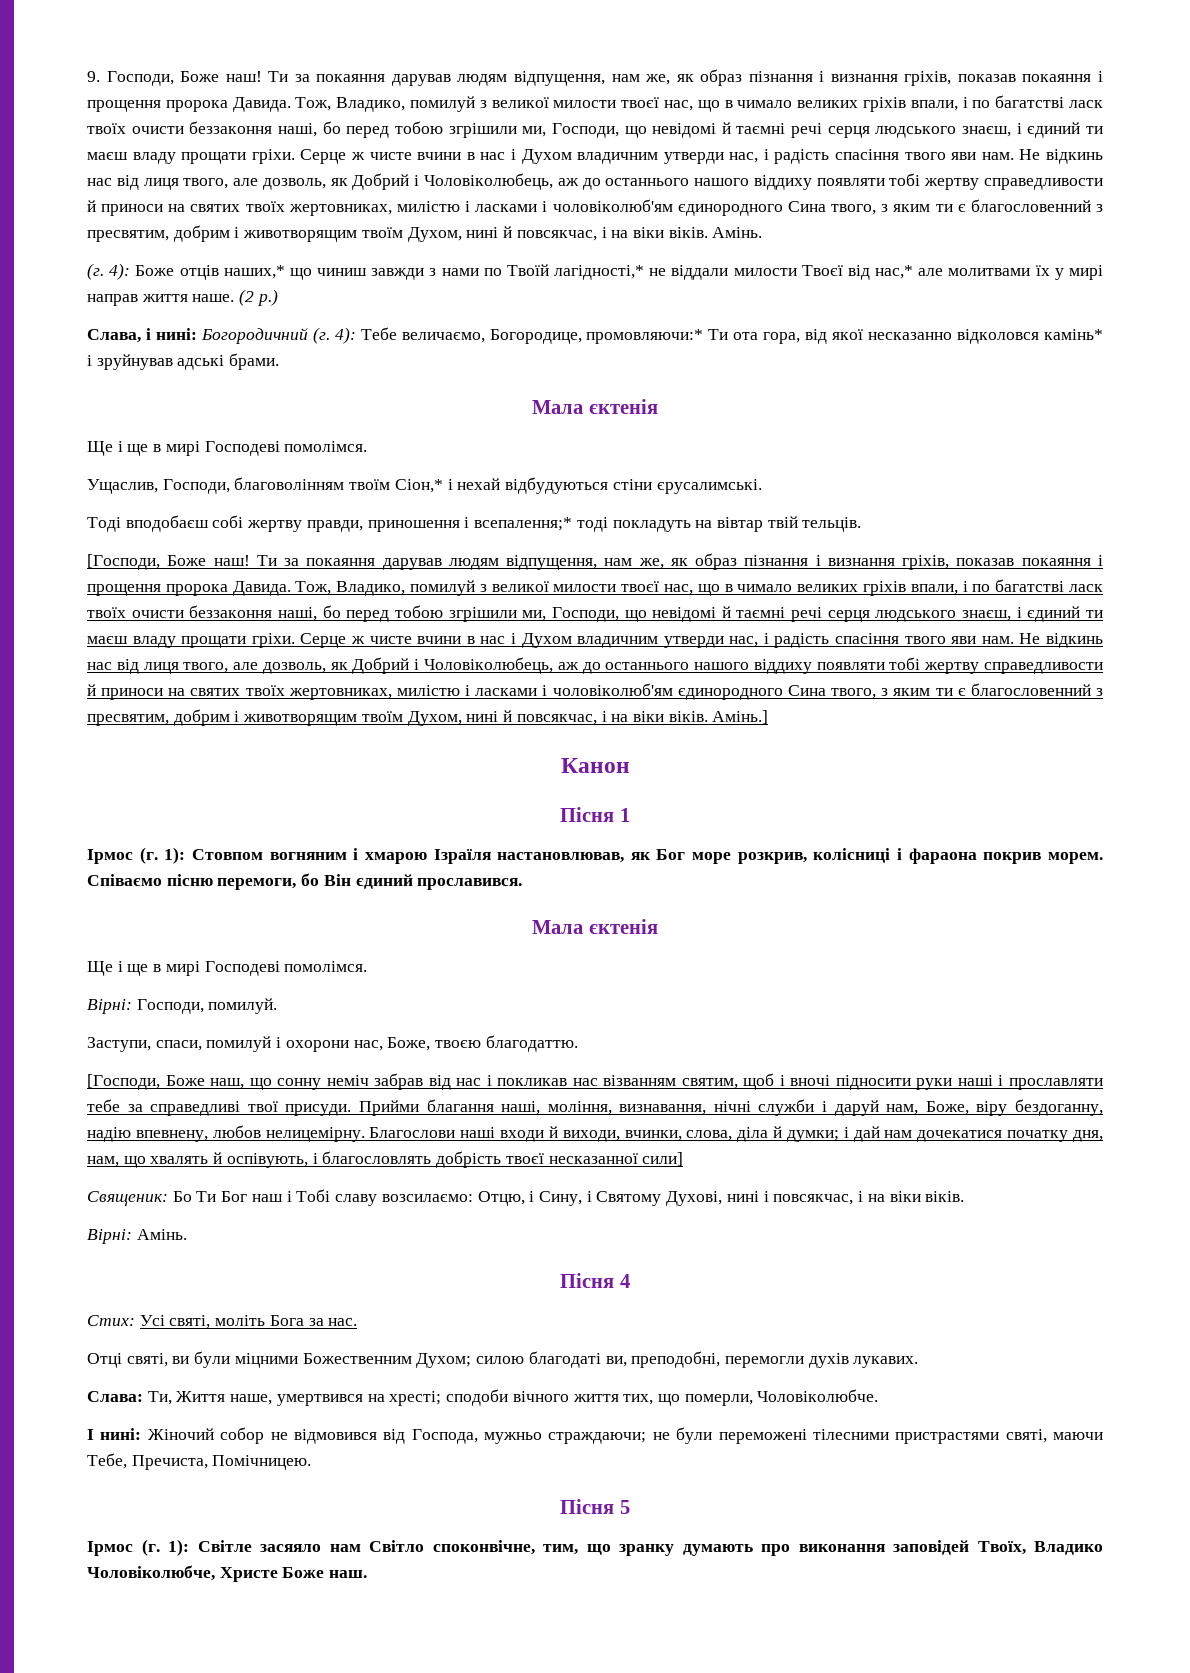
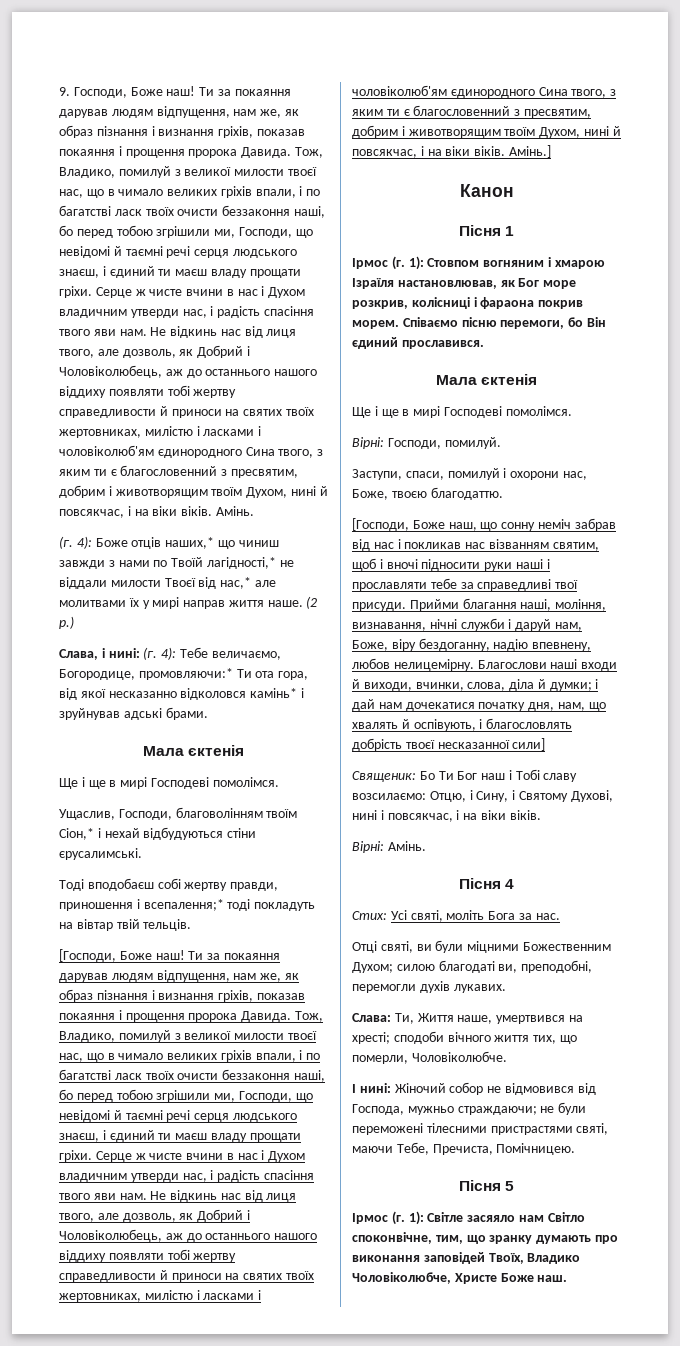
- Слава, і нині: Богородичний (г. 4): Тебе величаємо, Богородице, промовляючи:* Ти ота гора, від якої несказанно відколовся камінь* і зруйнував адські брами.
+ Слава, і нині: (г. 4): Тебе величаємо, Богородице, промовляючи:* Ти ота гора, від якої несказанно відколовся камінь* і зруйнував адські брами.

